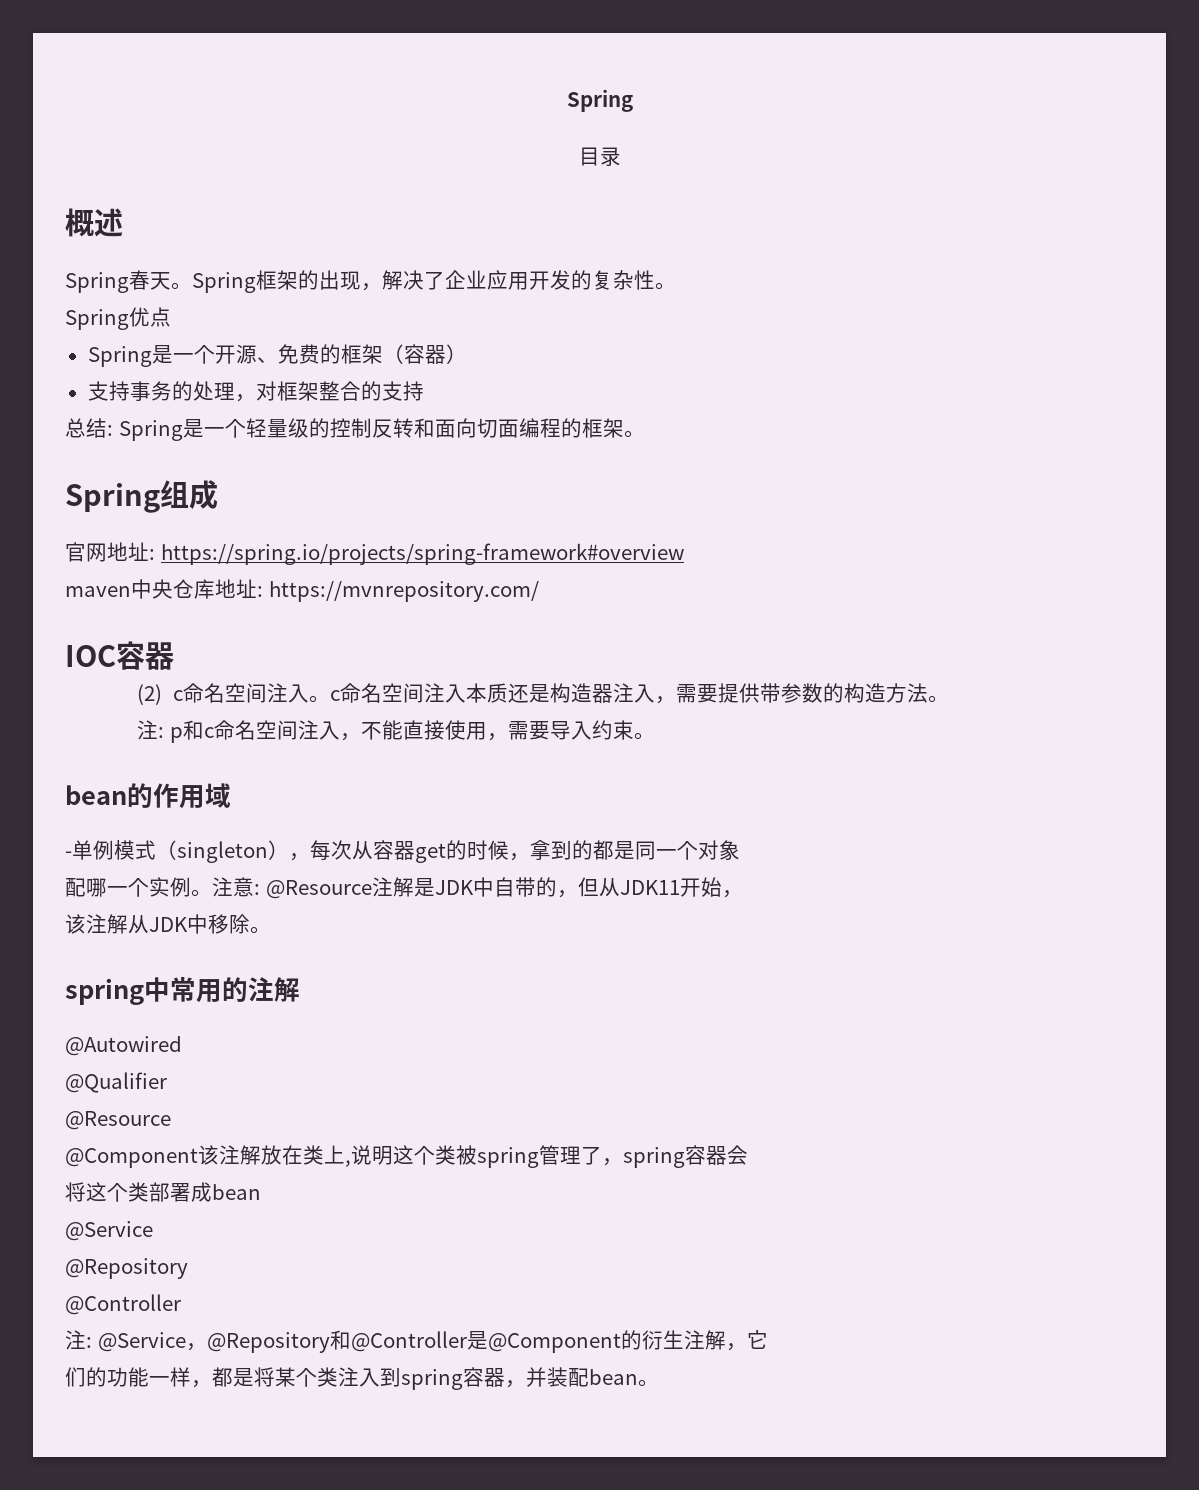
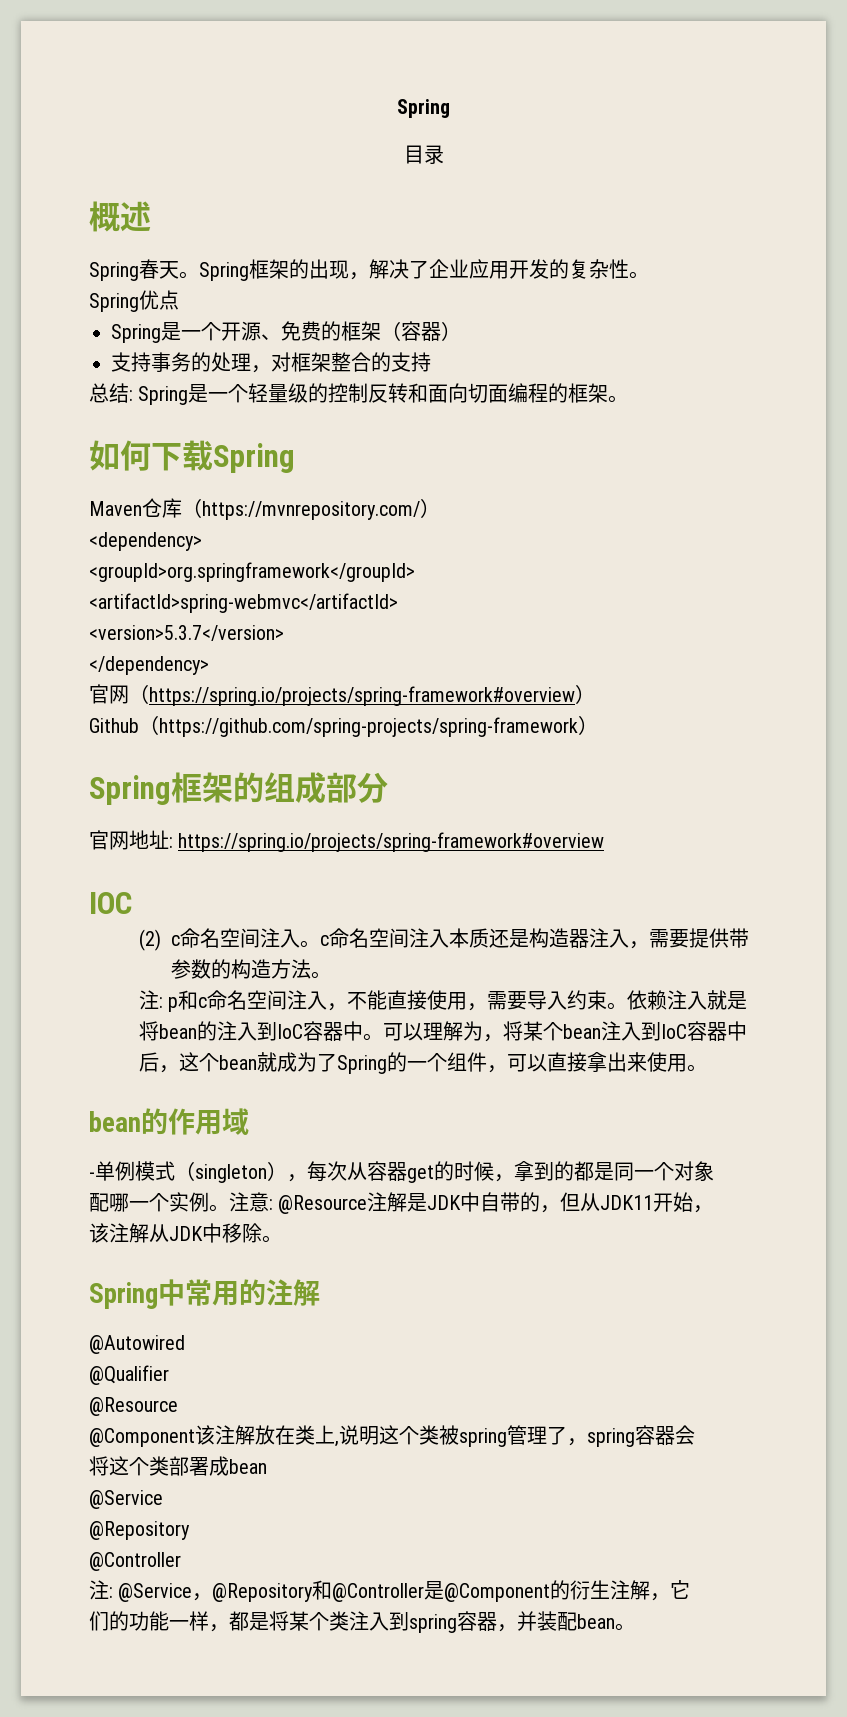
- Spring组成
+ 如何下载Spring
+ Maven仓库（https://mvnrepository.com/）
+ <dependency>
+ <groupId>org.springframework</groupId>
+ <artifactId>spring-webmvc</artifactId>
+ <version>5.3.7</version>
+ </dependency>
+ 官网（https://spring.io/projects/spring-framework#overview）
+ Github（https://github.com/spring-projects/spring-framework）
+ Spring框架的组成部分
- maven中央仓库地址: https://mvnrepository.com/
- IOC容器
+ IOC
+ 依赖注入就是将bean的注入到IoC容器中。可以理解为，将某个bean注入到IoC容器中后，这个bean就成为了Spring的一个组件，可以直接拿出来使用。
- spring中常用的注解
+ Spring中常用的注解

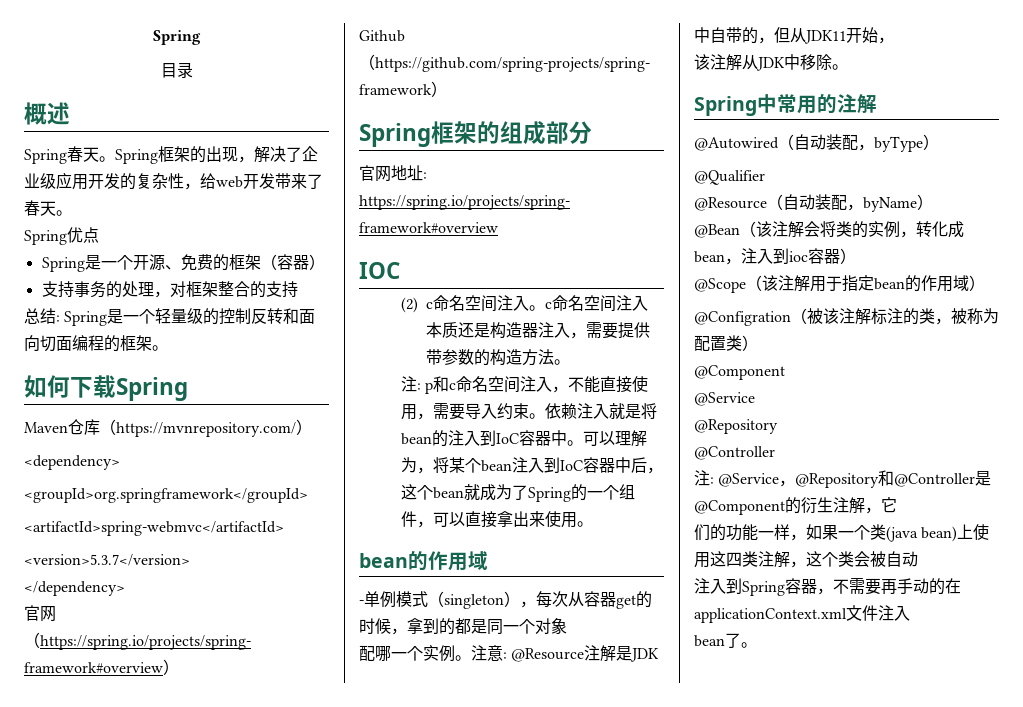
- Spring框架的出现，解决了企业应用开发的复杂性。
+ Spring框架的出现，解决了企业级应用开发的复杂性，给web开发带来了春天。
- @Autowired
+ @Autowired（自动装配，byType）
  @Qualifier
- @Resource
- @Component该注解放在类上,说明这个类被spring管理了，spring容器会
- 将这个类部署成bean
+ @Resource（自动装配，byName）
+ @Bean（该注解会将类的实例，转化成bean，注入到ioc容器）
+ @Scope（该注解用于指定bean的作用域）
+ @Configration（被该注解标注的类，被称为配置类）
+ @Component
- 们的功能一样，都是将某个类注入到spring容器，并装配bean。
+ 们的功能一样，如果一个类(java bean)上使用这四类注解，这个类会被自动
+ 注入到Spring容器，不需要再手动的在applicationContext.xml文件注入
+ bean了。

